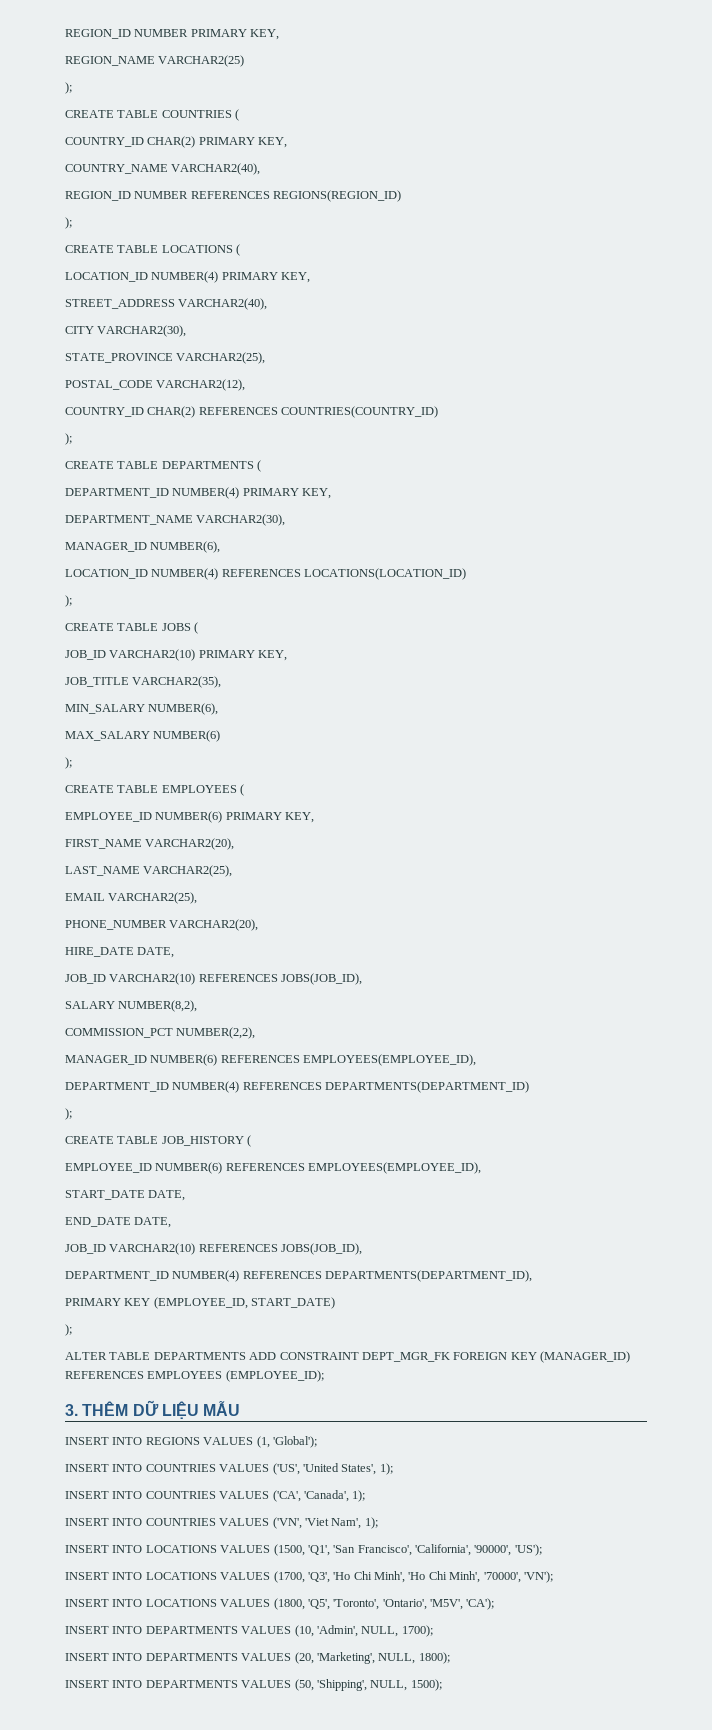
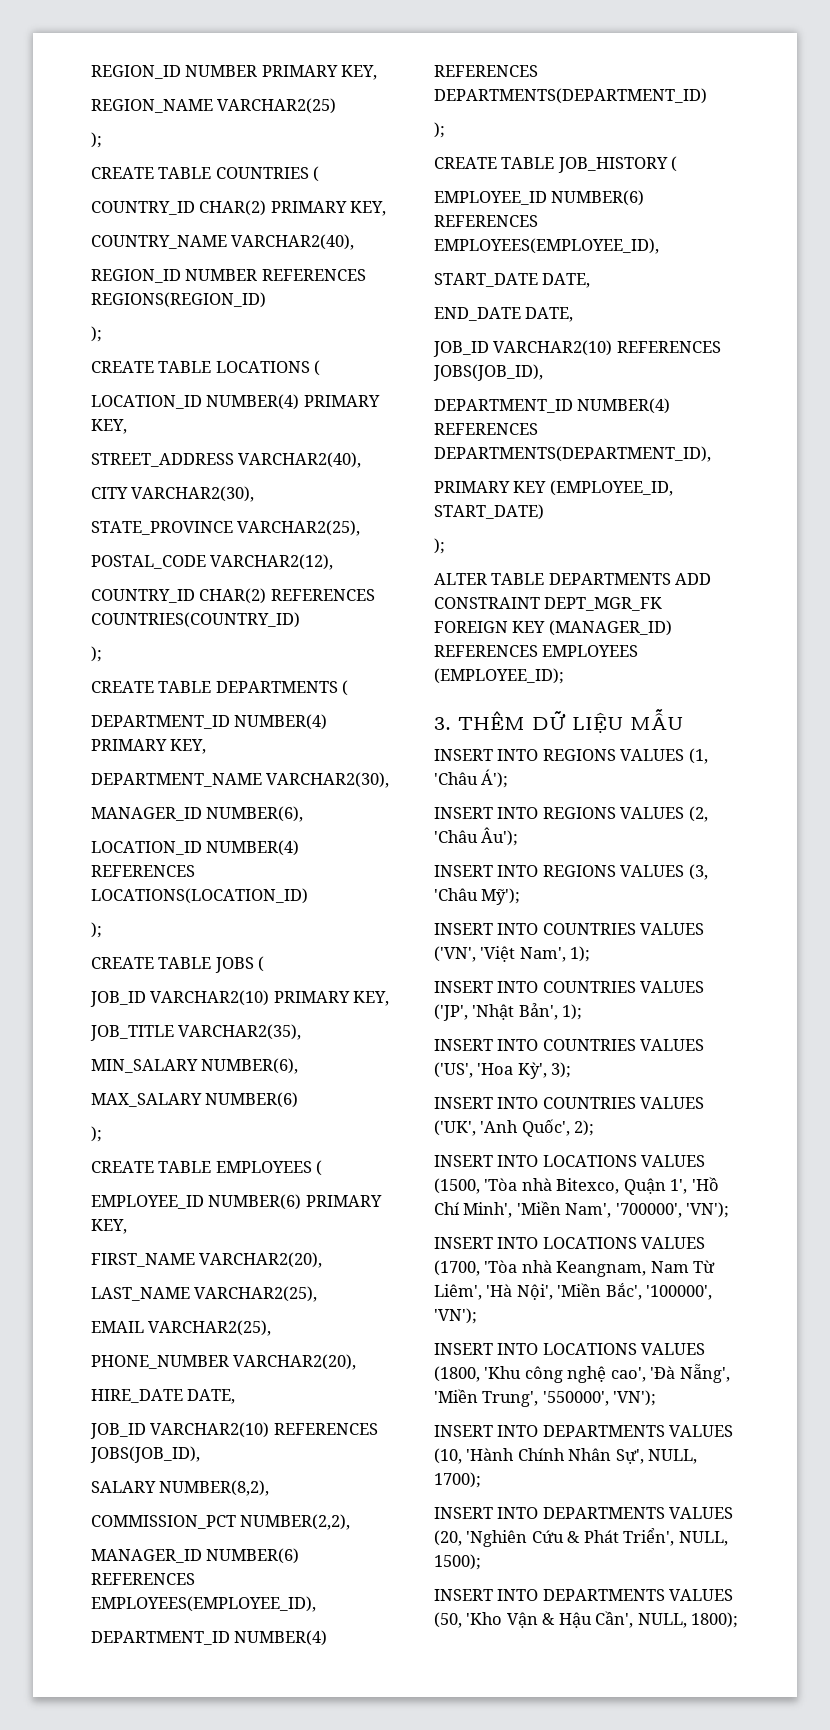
- INSERT INTO REGIONS VALUES (1, 'Global');
+ INSERT INTO REGIONS VALUES (1, 'Châu Á');
+ INSERT INTO REGIONS VALUES (2, 'Châu Âu');
+ INSERT INTO REGIONS VALUES (3, 'Châu Mỹ');
+ INSERT INTO COUNTRIES VALUES ('VN', 'Việt Nam', 1);
+ INSERT INTO COUNTRIES VALUES ('JP', 'Nhật Bản', 1);
- INSERT INTO COUNTRIES VALUES ('US', 'United States', 1);
- INSERT INTO COUNTRIES VALUES ('CA', 'Canada', 1);
- INSERT INTO COUNTRIES VALUES ('VN', 'Viet Nam', 1);
+ INSERT INTO COUNTRIES VALUES ('US', 'Hoa Kỳ', 3);
+ INSERT INTO COUNTRIES VALUES ('UK', 'Anh Quốc', 2);
- INSERT INTO LOCATIONS VALUES (1500, 'Q1', 'San Francisco', 'California', '90000', 'US');
+ INSERT INTO LOCATIONS VALUES (1500, 'Tòa nhà Bitexco, Quận 1', 'Hồ Chí Minh', 'Miền Nam', '700000', 'VN');
- INSERT INTO LOCATIONS VALUES (1700, 'Q3', 'Ho Chi Minh', 'Ho Chi Minh', '70000', 'VN');
+ INSERT INTO LOCATIONS VALUES (1700, 'Tòa nhà Keangnam, Nam Từ Liêm', 'Hà Nội', 'Miền Bắc', '100000', 'VN');
- INSERT INTO LOCATIONS VALUES (1800, 'Q5', 'Toronto', 'Ontario', 'M5V', 'CA');
+ INSERT INTO LOCATIONS VALUES (1800, 'Khu công nghệ cao', 'Đà Nẵng', 'Miền Trung', '550000', 'VN');
- INSERT INTO DEPARTMENTS VALUES (10, 'Admin', NULL, 1700);
+ INSERT INTO DEPARTMENTS VALUES (10, 'Hành Chính Nhân Sự', NULL, 1700);
- INSERT INTO DEPARTMENTS VALUES (20, 'Marketing', NULL, 1800);
+ INSERT INTO DEPARTMENTS VALUES (20, 'Nghiên Cứu & Phát Triển', NULL, 1500);
- INSERT INTO DEPARTMENTS VALUES (50, 'Shipping', NULL, 1500);
+ INSERT INTO DEPARTMENTS VALUES (50, 'Kho Vận & Hậu Cần', NULL, 1800);

